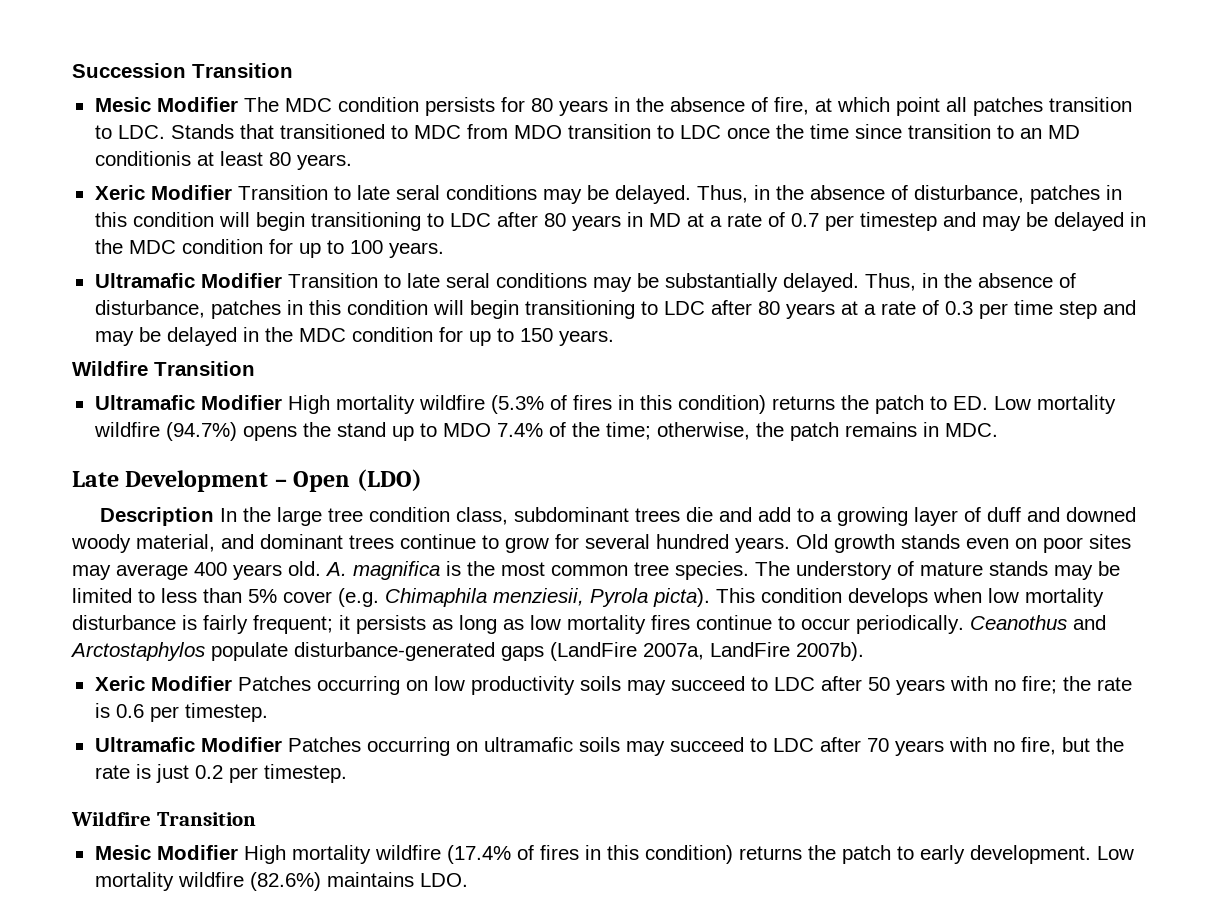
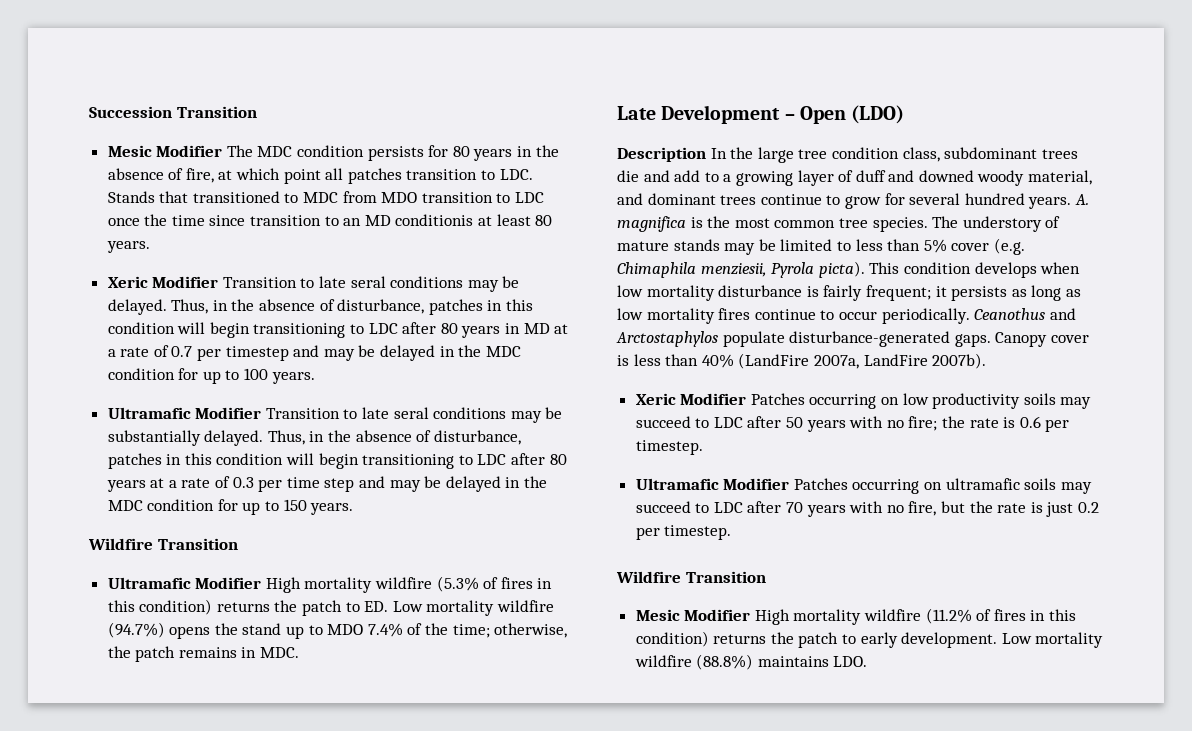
- Old growth stands even on poor sites may average 400 years old.
- Ceanothus and Arctostaphylos populate disturbance-generated gaps (LandFire 2007a, LandFire 2007b).
+ Ceanothus and Arctostaphylos populate disturbance-generated gaps. Canopy cover is less than 40% (LandFire 2007a, LandFire 2007b).
- Mesic Modifier High mortality wildfire (17.4% of fires in this condition) returns the patch to early development.
+ Mesic Modifier High mortality wildfire (11.2% of fires in this condition) returns the patch to early development.
- Low mortality wildfire (82.6%) maintains LDO.
+ Low mortality wildfire (88.8%) maintains LDO.

